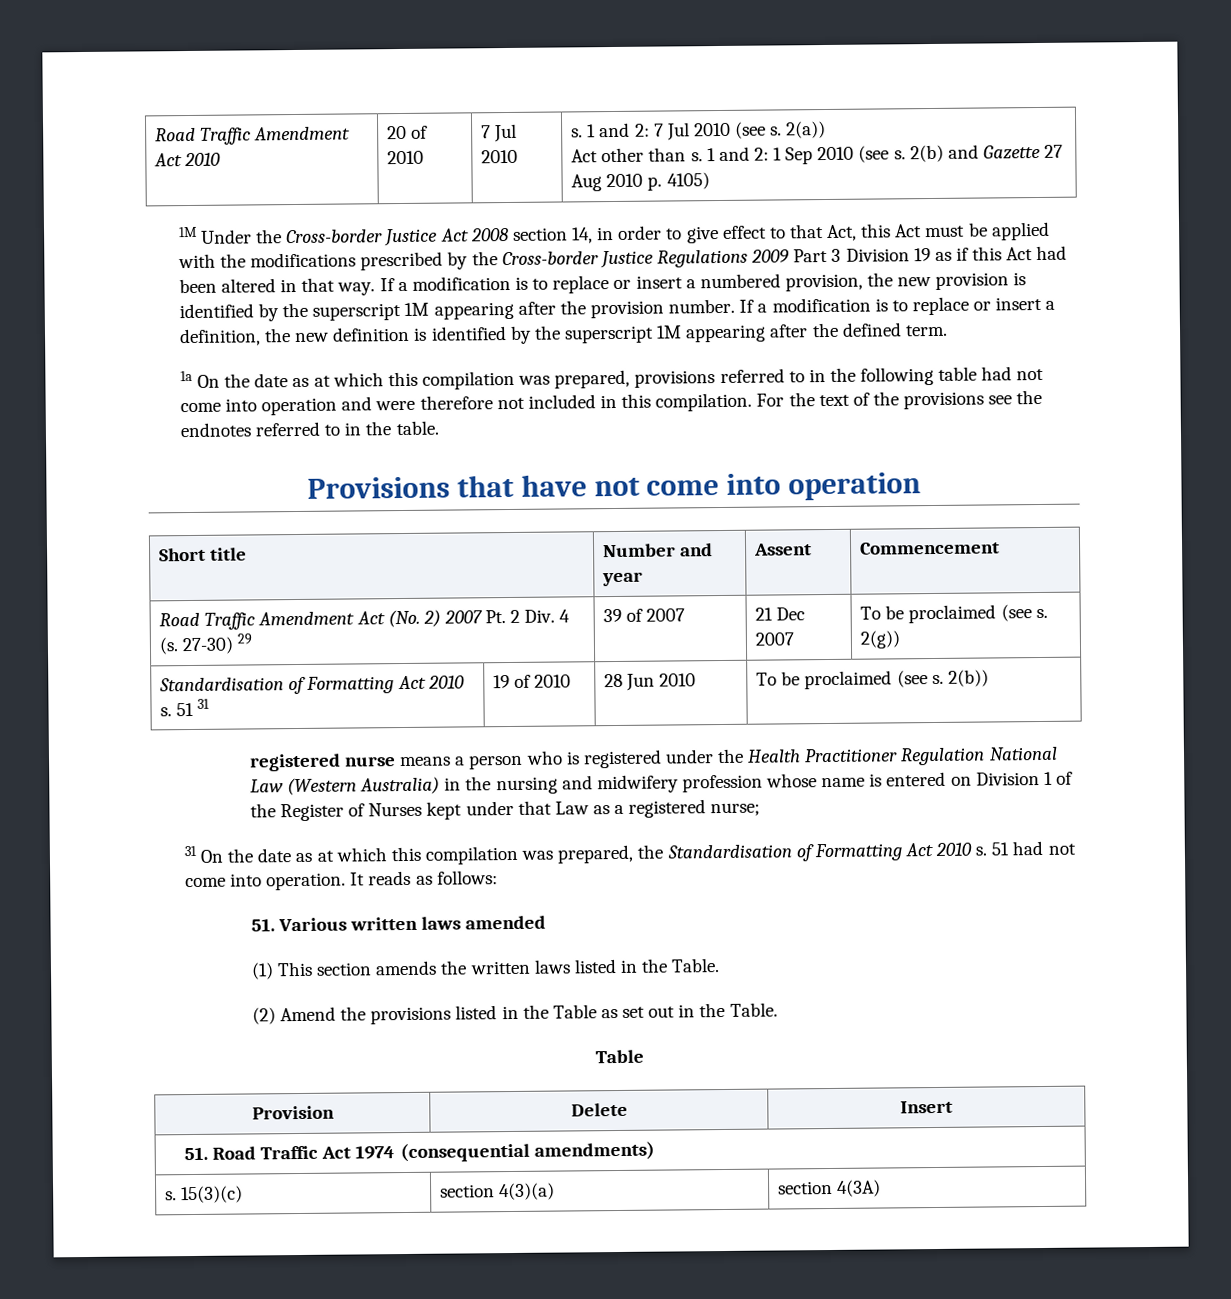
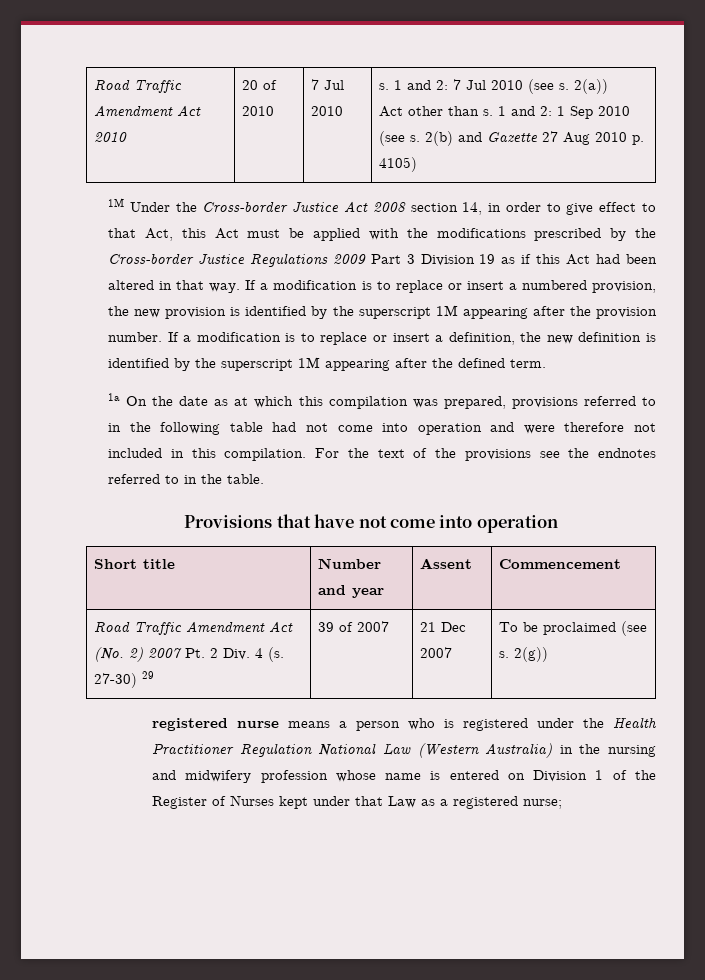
- Standardisation of Formatting Act 2010 s. 51 31 | 19 of 2010 | 28 Jun 2010 | To be proclaimed (see s. 2(b))
- 31 On the date as at which this compilation was prepared, the Standardisation of Formatting Act 2010 s. 51 had not come into operation. It reads as follows:
- 51. Various written laws amended
- (1) This section amends the written laws listed in the Table.
- (2) Amend the provisions listed in the Table as set out in the Table.
- Table
- Provision | Delete | Insert
- 51. Road Traffic Act 1974 (consequential amendments)
- s. 15(3)(c) | section 4(3)(a) | section 4(3A)

